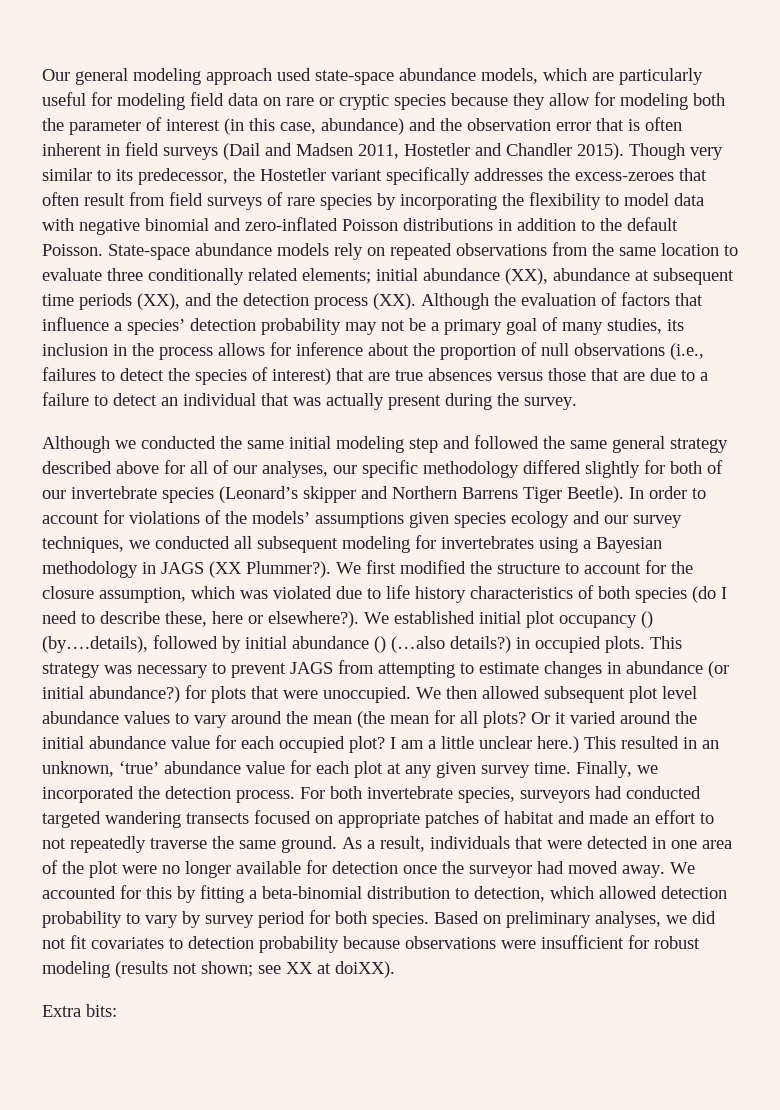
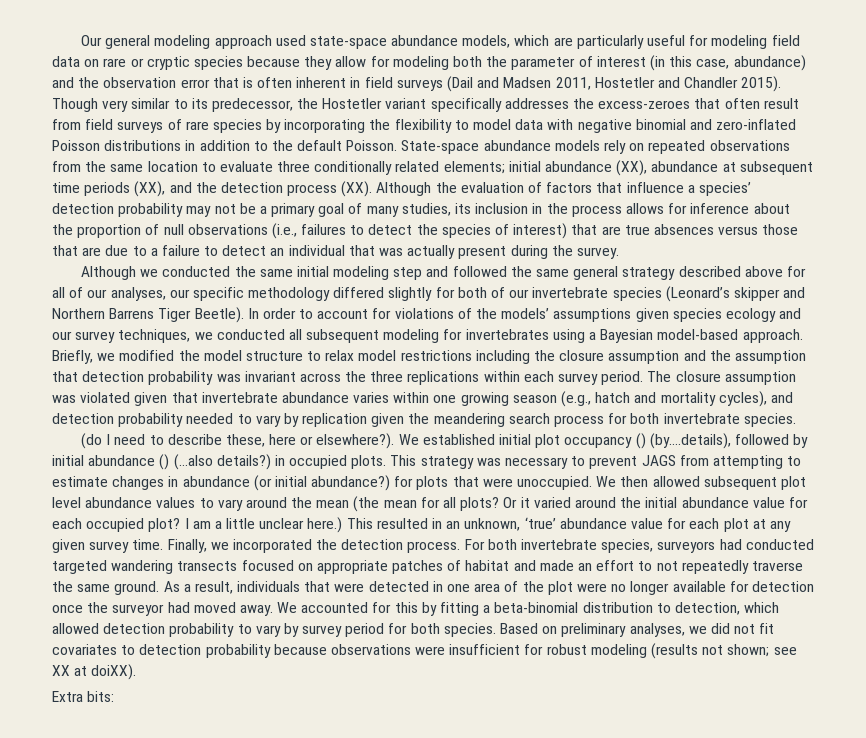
- In order to account for violations of the models’ assumptions given species ecology and our survey techniques, we conducted all subsequent modeling for invertebrates using a Bayesian methodology in JAGS (XX Plummer?). We first modified the structure to account for the closure assumption, which was violated due to life history characteristics of both species (do I need to describe these, here or elsewhere?).
+ In order to account for violations of the models’ assumptions given species ecology and our survey techniques, we conducted all subsequent modeling for invertebrates using a Bayesian model-based approach. Briefly, we modified the model structure to relax model restrictions including the closure assumption and the assumption that detection probability was invariant across the three replications within each survey period. The closure assumption was violated given that invertebrate abundance varies within one growing season (e.g., hatch and mortality cycles), and detection probability needed to vary by replication given the meandering search process for both invertebrate species.
+ (do I need to describe these, here or elsewhere?).

